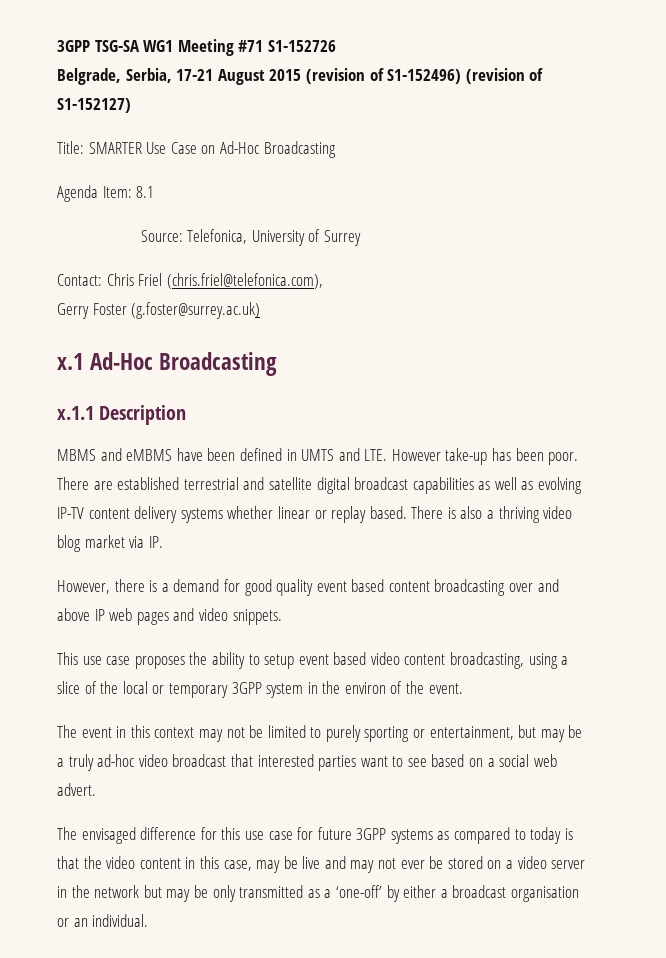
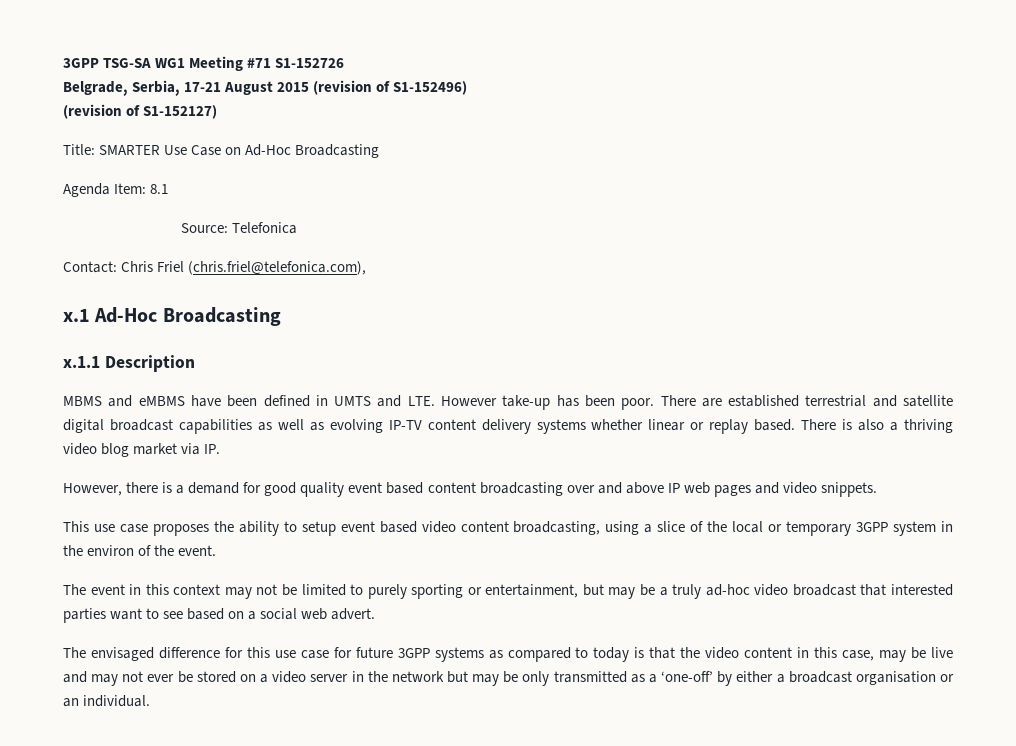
- Belgrade, Serbia, 17-21 August 2015 (revision of S1-152496) (revision of S1-152127)
+ Belgrade, Serbia, 17-21 August 2015 (revision of S1-152496)
+ (revision of S1-152127)
- Source: Telefonica, University of Surrey
+ Source: Telefonica
- Gerry Foster (g.foster@surrey.ac.uk)

